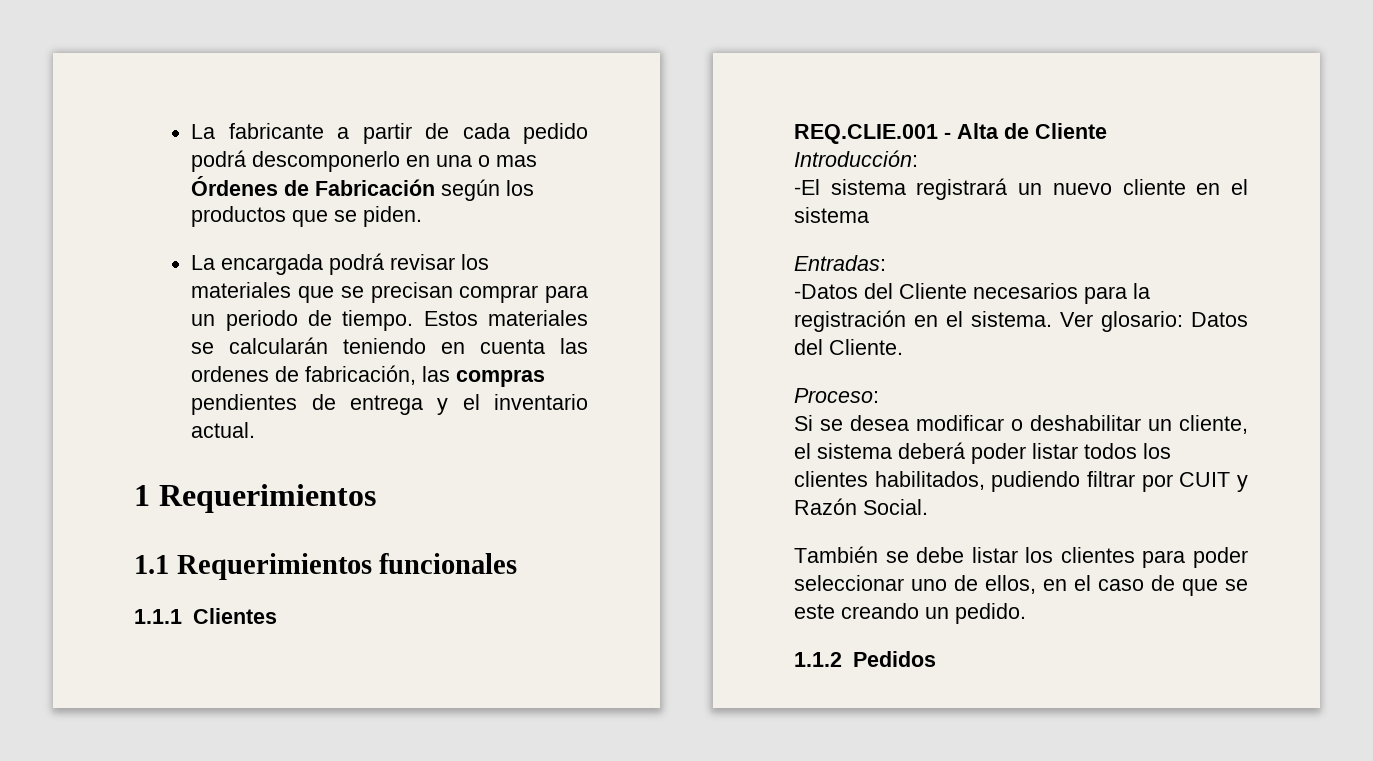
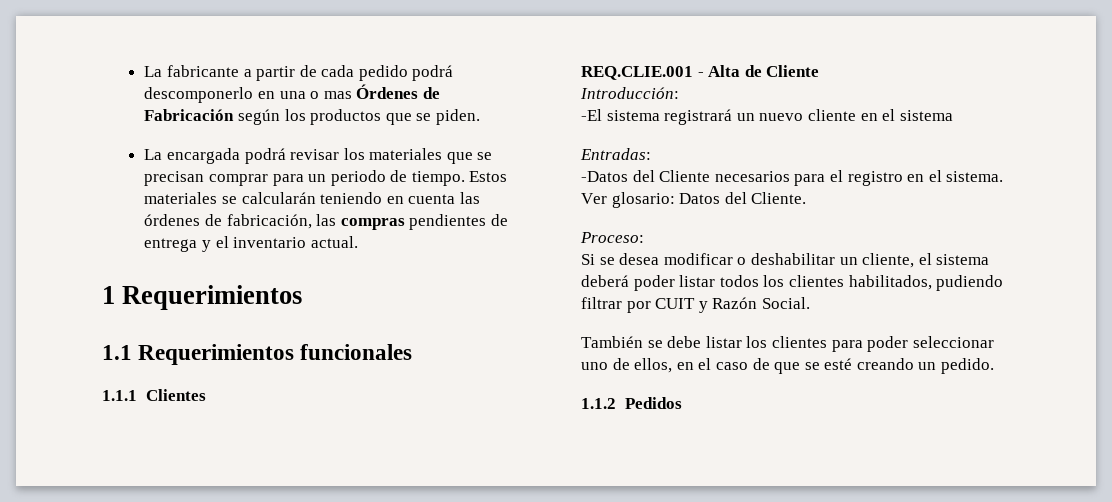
- Estos materiales se calcularán teniendo en cuenta las ordenes de fabricación, las compras pendientes de entrega y el inventario actual.
+ Estos materiales se calcularán teniendo en cuenta las órdenes de fabricación, las compras pendientes de entrega y el inventario actual.
- -Datos del Cliente necesarios para la registración en el sistema.
+ -Datos del Cliente necesarios para el registro en el sistema.
- También se debe listar los clientes para poder seleccionar uno de ellos, en el caso de que se este creando un pedido.
+ También se debe listar los clientes para poder seleccionar uno de ellos, en el caso de que se esté creando un pedido.

